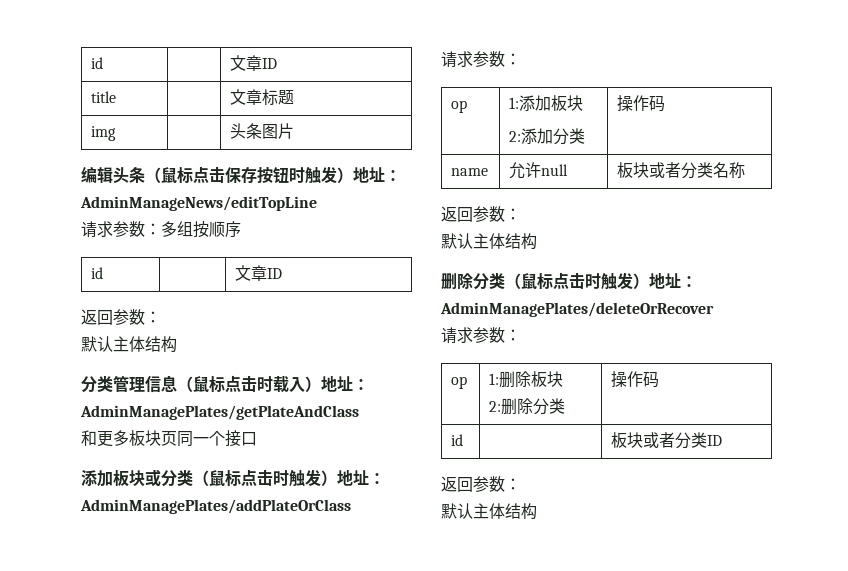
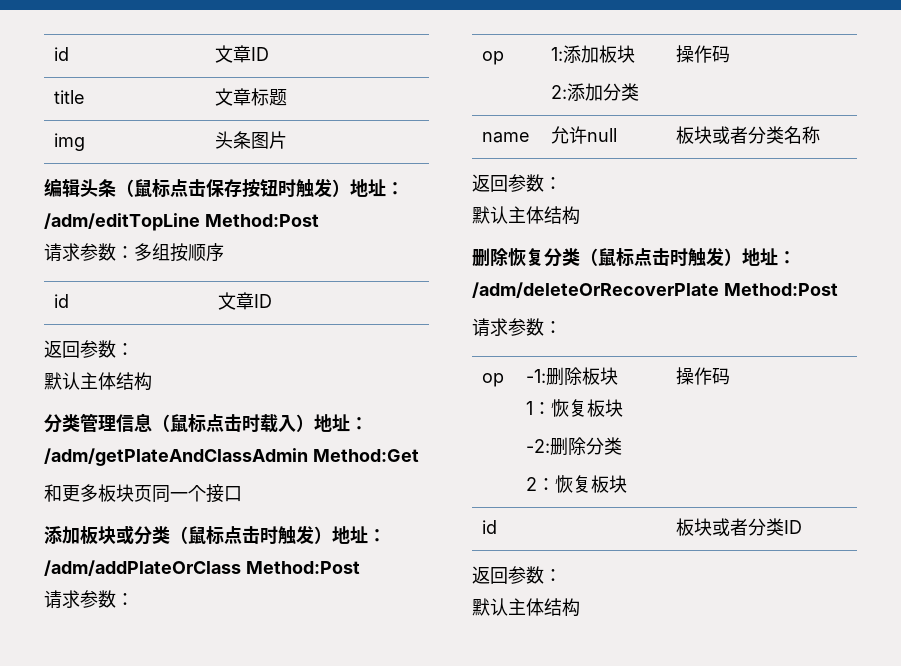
- 编辑头条（鼠标点击保存按钮时触发）地址：AdminManageNews/editTopLine
+ 编辑头条（鼠标点击保存按钮时触发）地址：/adm/editTopLine Method:Post
- 分类管理信息（鼠标点击时载入）地址：AdminManagePlates/getPlateAndClass
+ 分类管理信息（鼠标点击时载入）地址：/adm/getPlateAndClassAdmin Method:Get
- 添加板块或分类（鼠标点击时触发）地址：AdminManagePlates/addPlateOrClass
+ 添加板块或分类（鼠标点击时触发）地址：/adm/addPlateOrClass Method:Post
- 删除分类（鼠标点击时触发）地址：AdminManagePlates/deleteOrRecover
+ 删除恢复分类（鼠标点击时触发）地址：/adm/deleteOrRecoverPlate Method:Post
  请求参数：
- op | 1:删除板块
- 2:删除分类 | 操作码
+ op | -1:删除板块
+ 1：恢复板块
+ -2:删除分类
+ 2：恢复板块 | 操作码

